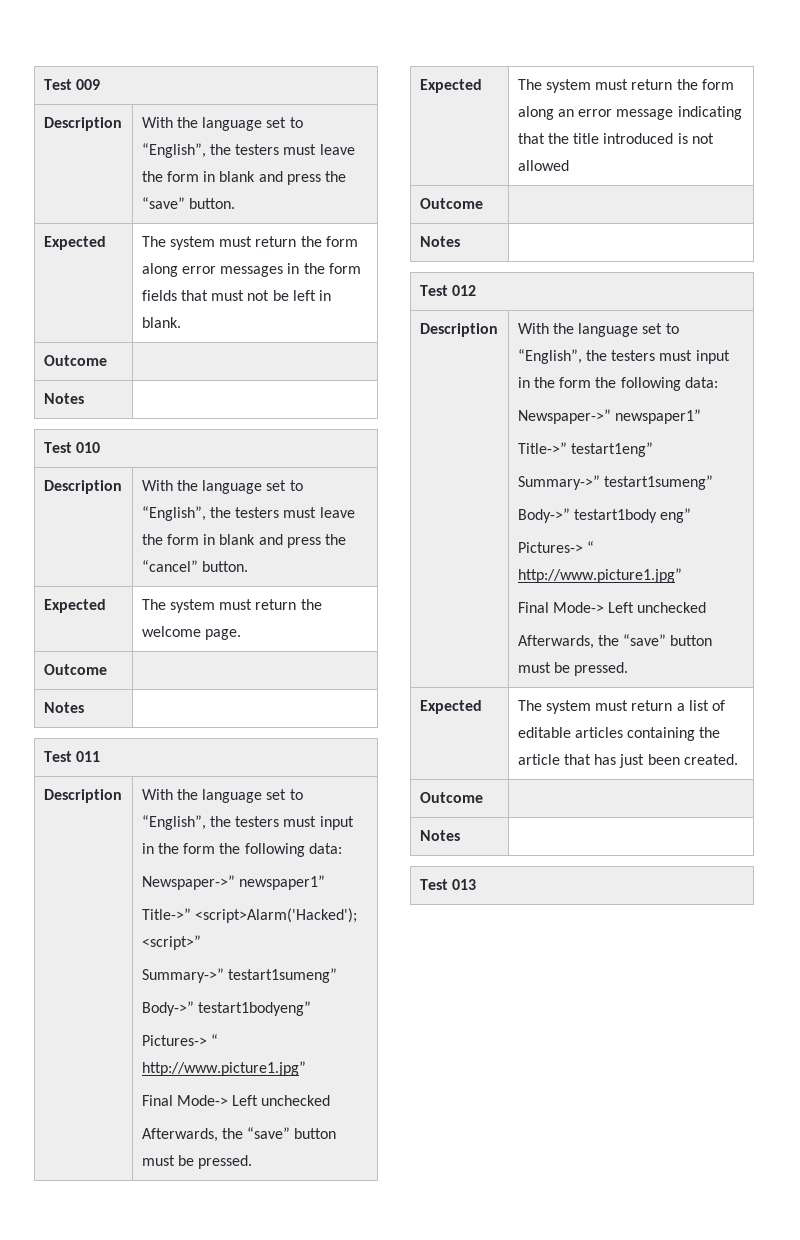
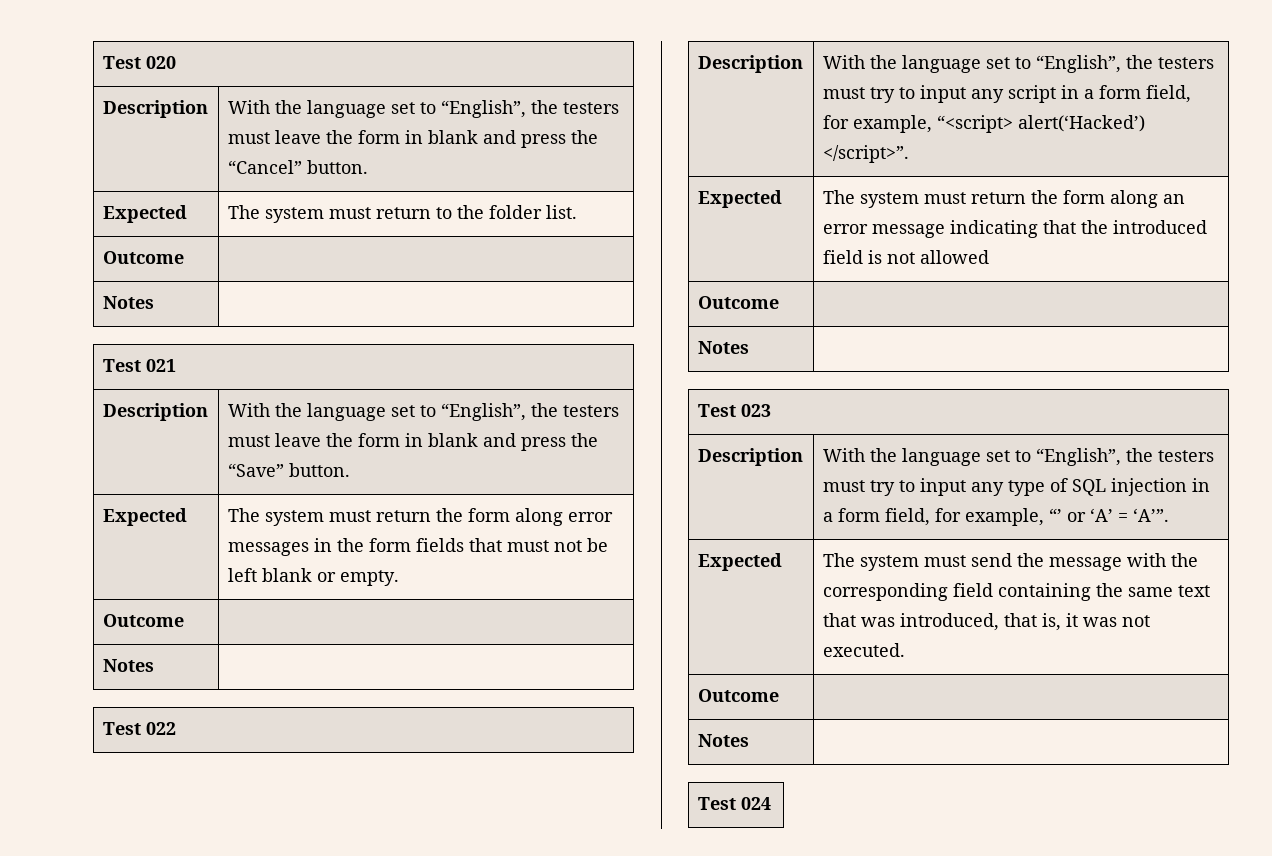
- Test 009
+ Test 020
- Description | With the language set to “English”, the testers must leave the form in blank and press the “save” button.
+ Description | With the language set to “English”, the testers must leave the form in blank and press the “Cancel” button.
+ Expected | The system must return to the folder list.
+ Outcome |
+ Notes |
+ Test 021
+ Description | With the language set to “English”, the testers must leave the form in blank and press the “Save” button.
- Expected | The system must return the form along error messages in the form fields that must not be left in blank.
+ Expected | The system must return the form along error messages in the form fields that must not be left blank or empty.
  Outcome |
  Notes |
- Test 010
+ Test 022
- Description | With the language set to “English”, the testers must leave the form in blank and press the “cancel” button.
- Expected | The system must return the welcome page.
- Outcome |
- Notes |
- Test 011
- Description | With the language set to “English”, the testers must input in the form the following data:
- Newspaper->” newspaper1”
- Title->” <script>Alarm('Hacked'); <script>”
- Summary->” testart1sumeng”
- Body->” testart1bodyeng”
- Pictures-> “ http://www.picture1.jpg”
- Final Mode-> Left unchecked
- Afterwards, the “save” button must be pressed.
+ Description | With the language set to “English”, the testers must try to input any script in a form field, for example, “<script> alert(‘Hacked’) </script>”.
- Expected | The system must return the form along an error message indicating that the title introduced is not allowed
+ Expected | The system must return the form along an error message indicating that the introduced field is not allowed
- Test 012
- Description | With the language set to “English”, the testers must input in the form the following data:
- Newspaper->” newspaper1”
- Title->” testart1eng”
- Summary->” testart1sumeng”
- Body->” testart1body eng”
- Pictures-> “ http://www.picture1.jpg”
- Final Mode-> Left unchecked
- Afterwards, the “save” button must be pressed.
- Expected | The system must return a list of editable articles containing the article that has just been created.
+ Test 023
+ Description | With the language set to “English”, the testers must try to input any type of SQL injection in a form field, for example, “’ or ‘A’ = ‘A’”.
+ Expected | The system must send the message with the corresponding field containing the same text that was introduced, that is, it was not executed.
  Outcome |
  Notes |
- Test 013
+ Test 024

